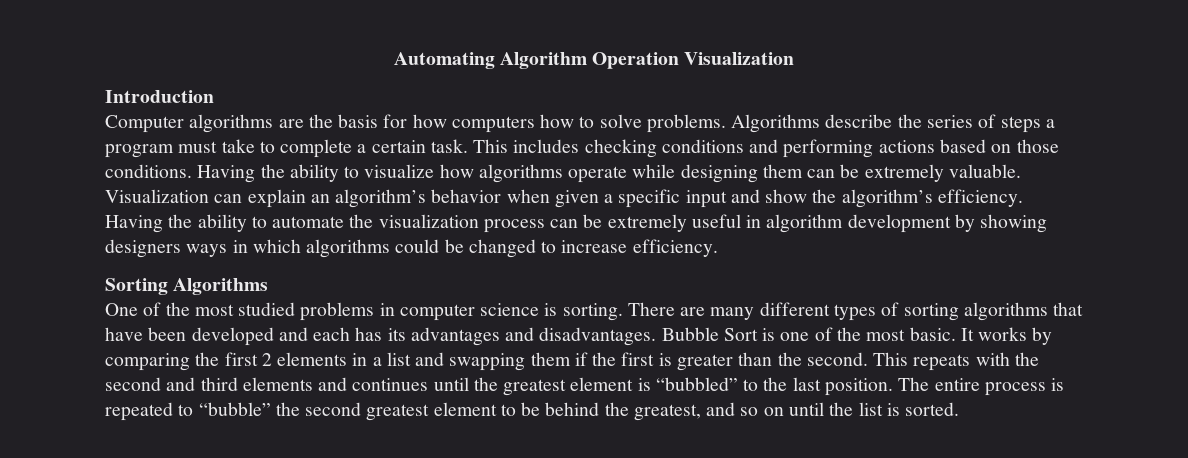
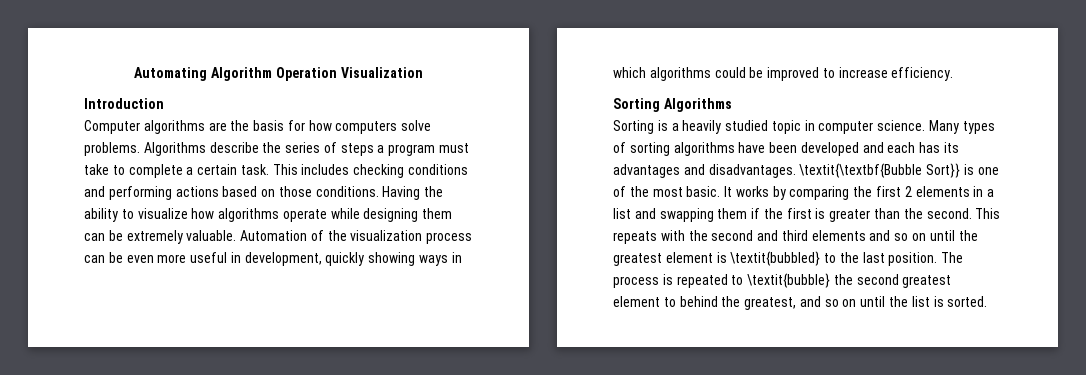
- Computer algorithms are the basis for how computers how to solve problems.
+ Computer algorithms are the basis for how computers solve problems.
- Visualization can explain an algorithm’s behavior when given a specific input and show the algorithm’s efficiency. Having the ability to automate the visualization process can be extremely useful in algorithm development by showing designers ways in which algorithms could be changed to increase efficiency.
+ Automation of the visualization process can be even more useful in development, quickly showing ways in which algorithms could be improved to increase efficiency.
- One of the most studied problems in computer science is sorting. There are many different types of sorting algorithms that have been developed and each has its advantages and disadvantages.
+ Sorting is a heavily studied topic in computer science. Many types of sorting algorithms have been developed and each has its advantages and disadvantages.
- Bubble Sort is one of the most basic.
+ \textit{\textbf{Bubble Sort}} is one of the most basic.
- This repeats with the second and third elements and continues until the greatest element is “bubbled” to the last position.
+ This repeats with the second and third elements and so on until the greatest element is \textit{bubbled} to the last position.
- The entire process is repeated to “bubble” the second greatest element to be behind the greatest, and so on until the list is sorted.
+ The process is repeated to \textit{bubble} the second greatest element to behind the greatest, and so on until the list is sorted.

